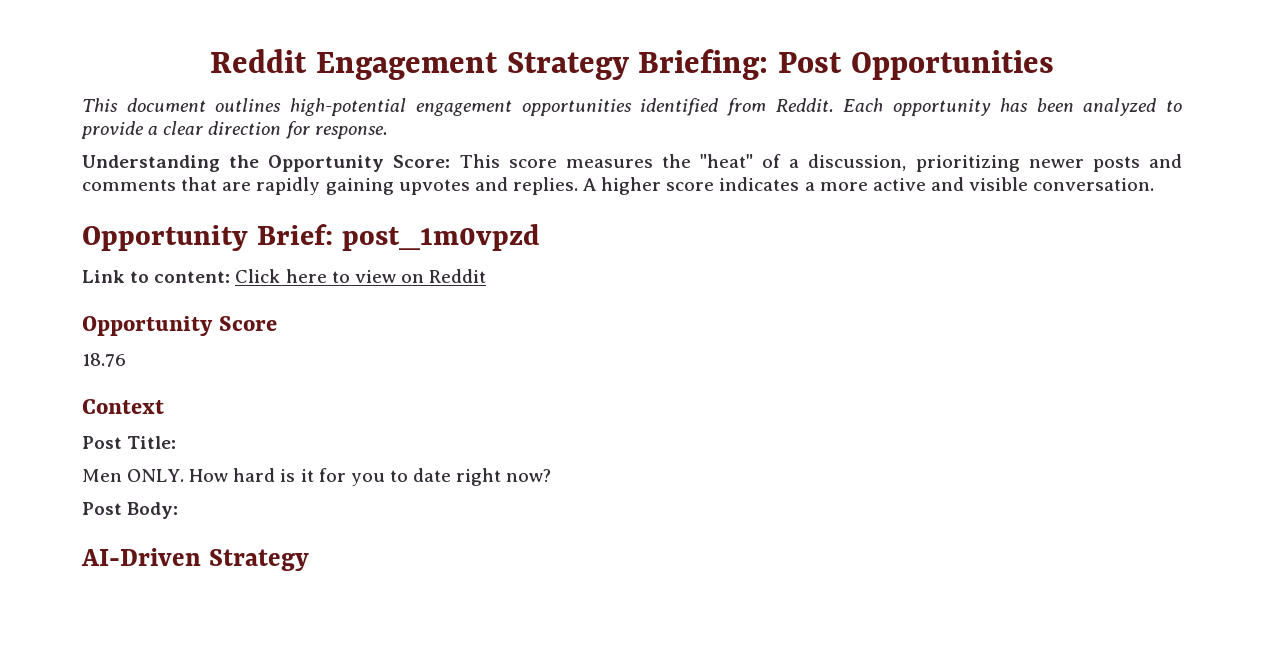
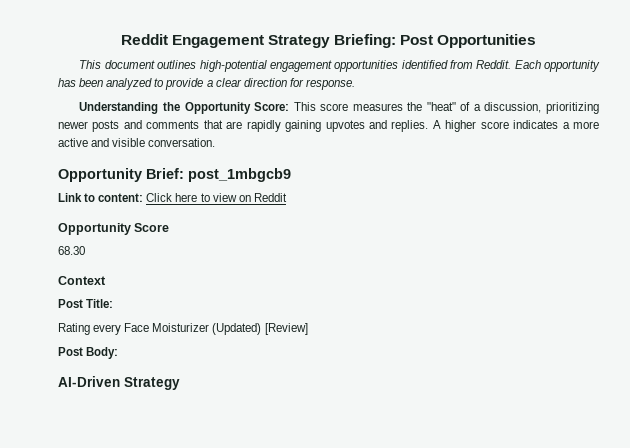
- Opportunity Brief: post_1m0vpzd
+ Opportunity Brief: post_1mbgcb9
- 18.76
+ 68.30
- Men ONLY. How hard is it for you to date right now?
+ Rating every Face Moisturizer (Updated) [Review]

